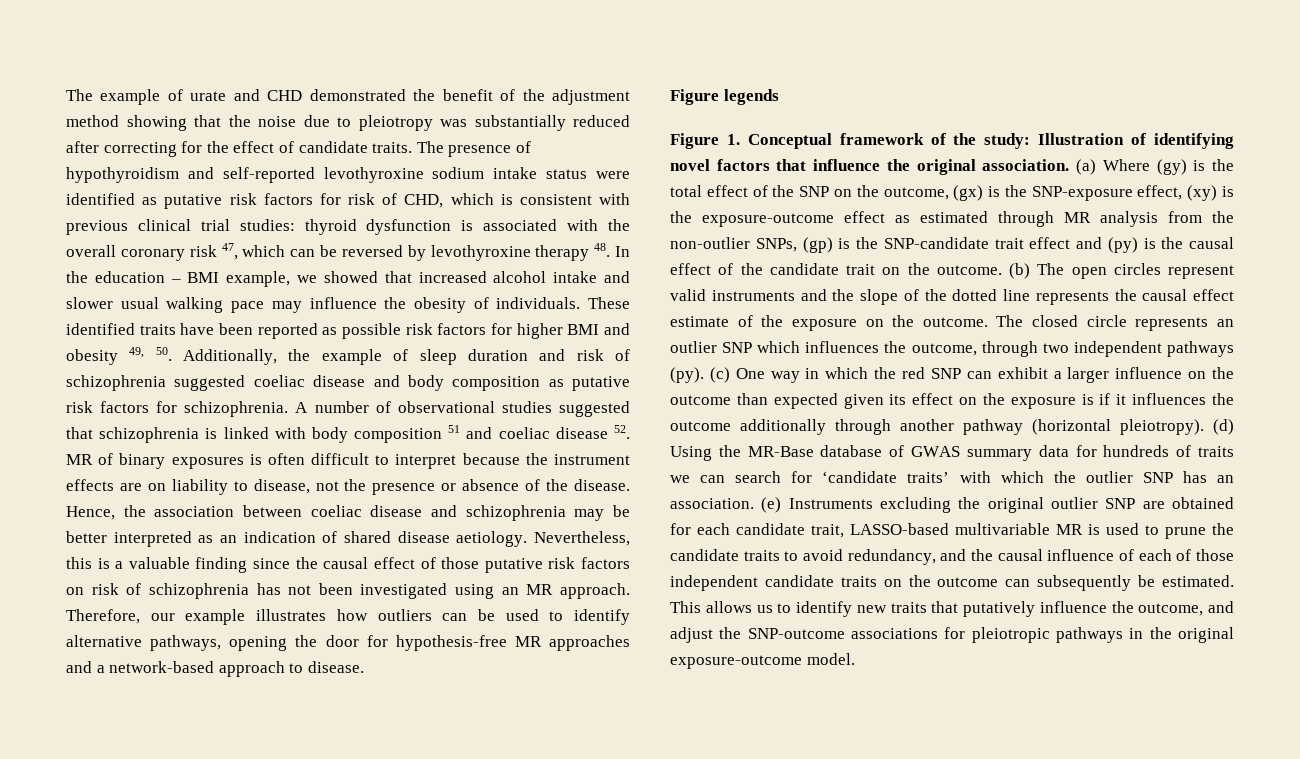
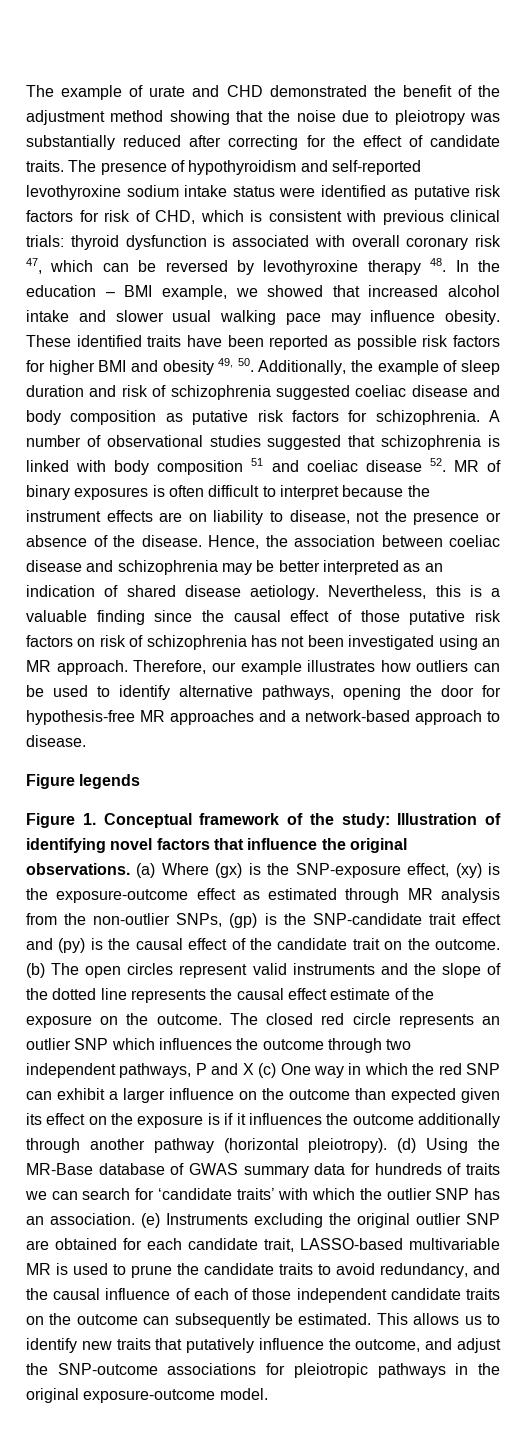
- The presence of hypothyroidism and self-reported levothyroxine sodium intake status were identified as putative risk factors for risk of CHD, which is consistent with previous clinical trial studies:
+ The presence of hypothyroidism and self-reported levothyroxine sodium intake status were identified as putative risk factors for risk of CHD, which is consistent with previous clinical trials:
- thyroid dysfunction is associated with the overall coronary risk 47, which can be reversed by levothyroxine therapy 48. In the education – BMI example, we showed that increased alcohol intake and slower usual walking pace may influence the obesity of individuals.
+ thyroid dysfunction is associated with overall coronary risk 47, which can be reversed by levothyroxine therapy 48. In the education – BMI example, we showed that increased alcohol intake and slower usual walking pace may influence obesity.
- Figure 1. Conceptual framework of the study: Illustration of identifying novel factors that influence the original association.
+ Figure 1. Conceptual framework of the study: Illustration of identifying novel factors that influence the original observations.
- (a) Where (gy) is the total effect of the SNP on the outcome, (gx) is the SNP-exposure effect, (xy) is the exposure-outcome effect as estimated through MR analysis from the non-outlier SNPs, (gp) is the SNP-candidate trait effect and (py) is the causal effect of the candidate trait on the outcome.
+ (a) Where (gx) is the SNP-exposure effect, (xy) is the exposure-outcome effect as estimated through MR analysis from the non-outlier SNPs, (gp) is the SNP-candidate trait effect and (py) is the causal effect of the candidate trait on the outcome.
- The closed circle represents an outlier SNP which influences the outcome, through two independent pathways (py). (c) One way in which the red SNP can exhibit a larger influence on the outcome than expected given its effect on the exposure is if it influences the outcome additionally through another pathway (horizontal pleiotropy).
+ The closed red circle represents an outlier SNP which influences the outcome through two independent pathways, P and X (c) One way in which the red SNP can exhibit a larger influence on the outcome than expected given its effect on the exposure is if it influences the outcome additionally through another pathway (horizontal pleiotropy).

